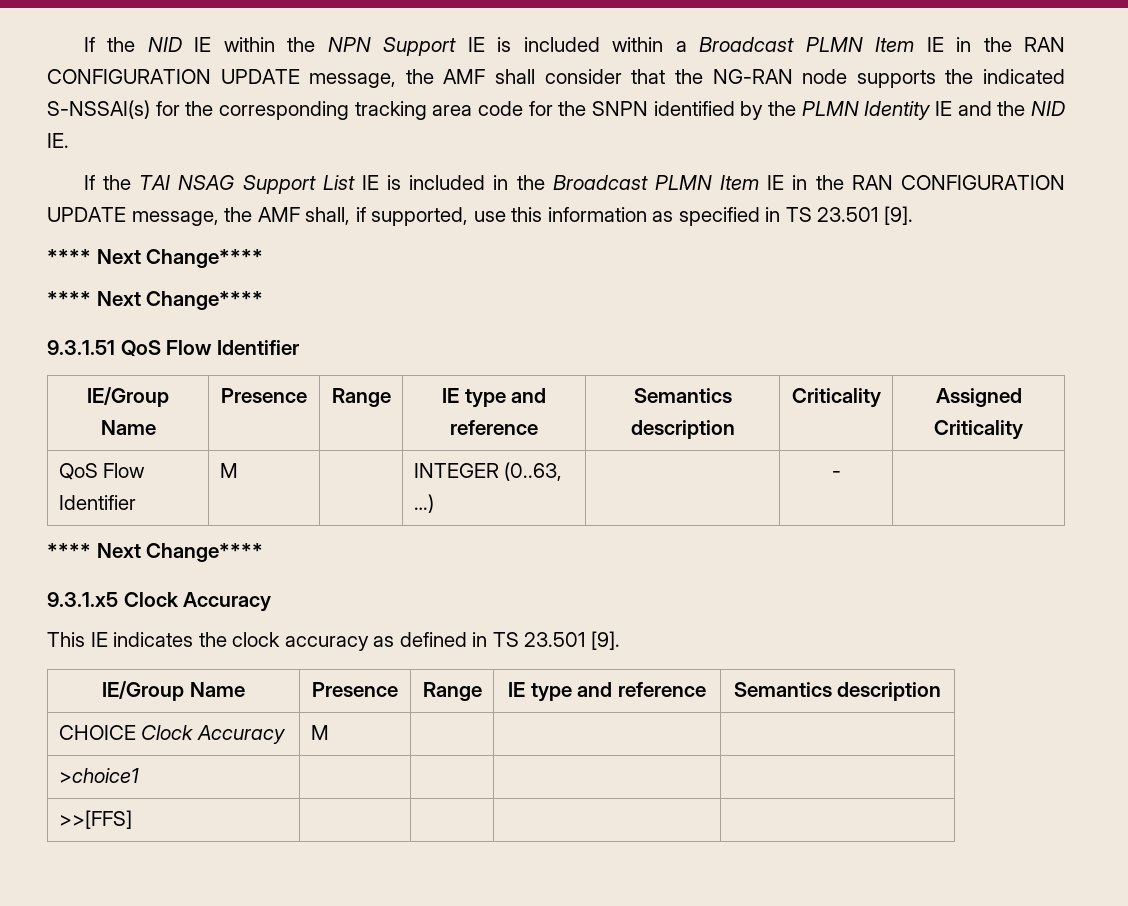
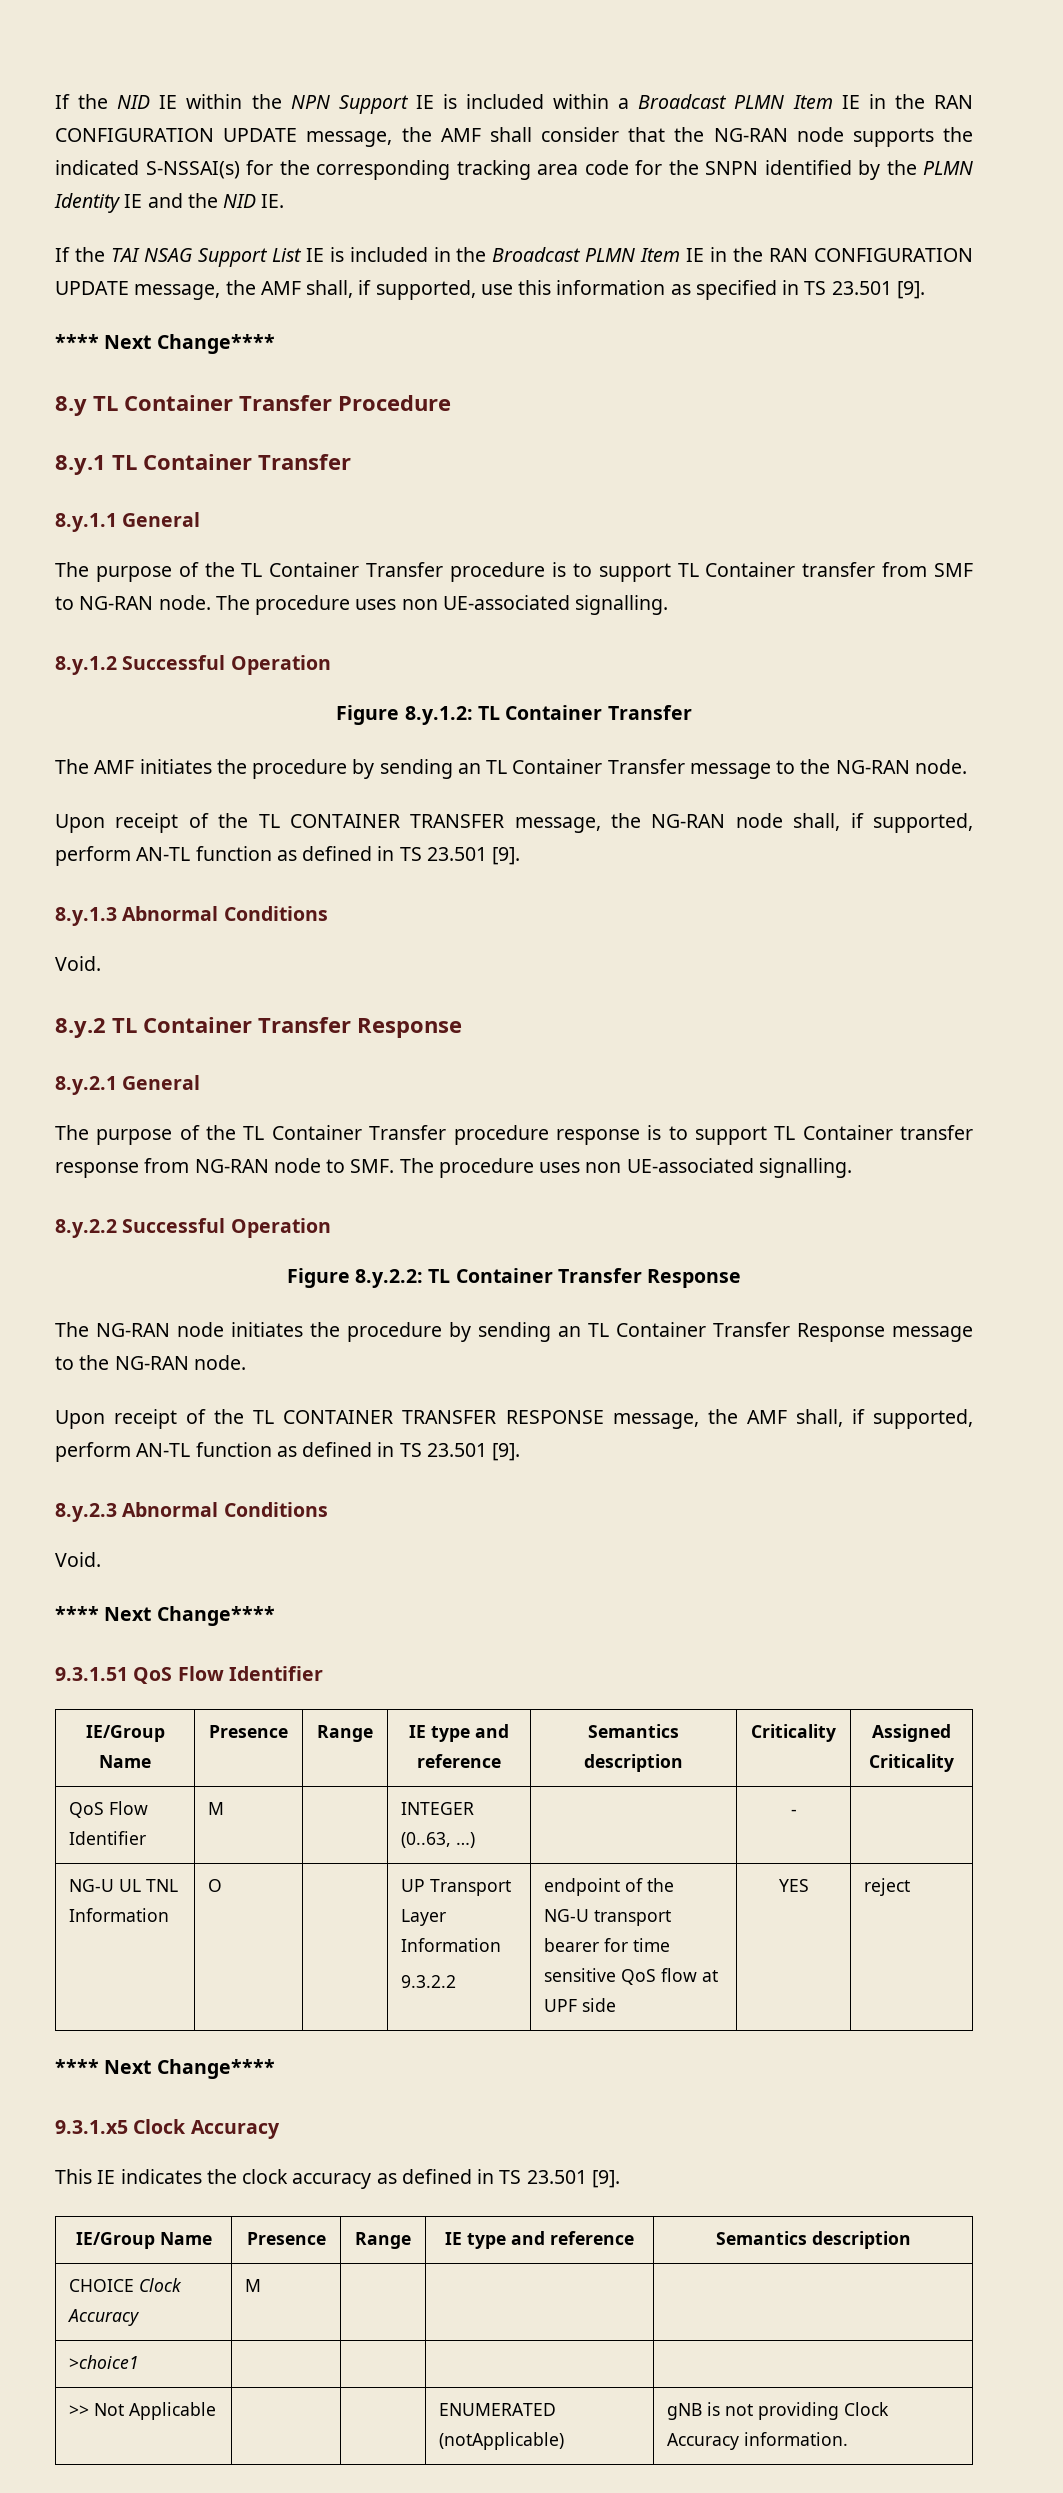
+ 8.y TL Container Transfer Procedure
+ 8.y.1 TL Container Transfer
+ 8.y.1.1 General
+ The purpose of the TL Container Transfer procedure is to support TL Container transfer from SMF to NG-RAN node. The procedure uses non UE-associated signalling.
+ 8.y.1.2 Successful Operation
+ Figure 8.y.1.2: TL Container Transfer
+ The AMF initiates the procedure by sending an TL Container Transfer message to the NG-RAN node.
+ Upon receipt of the TL CONTAINER TRANSFER message, the NG-RAN node shall, if supported, perform AN-TL function as defined in TS 23.501 [9].
+ 8.y.1.3 Abnormal Conditions
+ Void.
+ 8.y.2 TL Container Transfer Response
+ 8.y.2.1 General
+ The purpose of the TL Container Transfer procedure response is to support TL Container transfer response from NG-RAN node to SMF. The procedure uses non UE-associated signalling.
+ 8.y.2.2 Successful Operation
+ Figure 8.y.2.2: TL Container Transfer Response
+ The NG-RAN node initiates the procedure by sending an TL Container Transfer Response message to the NG-RAN node.
+ Upon receipt of the TL CONTAINER TRANSFER RESPONSE message, the AMF shall, if supported, perform AN-TL function as defined in TS 23.501 [9].
+ 8.y.2.3 Abnormal Conditions
+ Void.
+ NG-U UL TNL Information | O | | UP Transport Layer Information
+ 9.3.2.2 | endpoint of the NG-U transport bearer for time sensitive QoS flow at UPF side | YES | reject
- >>[FFS] | | | |
+ >> Not Applicable | | | ENUMERATED (notApplicable) | gNB is not providing Clock Accuracy information.

